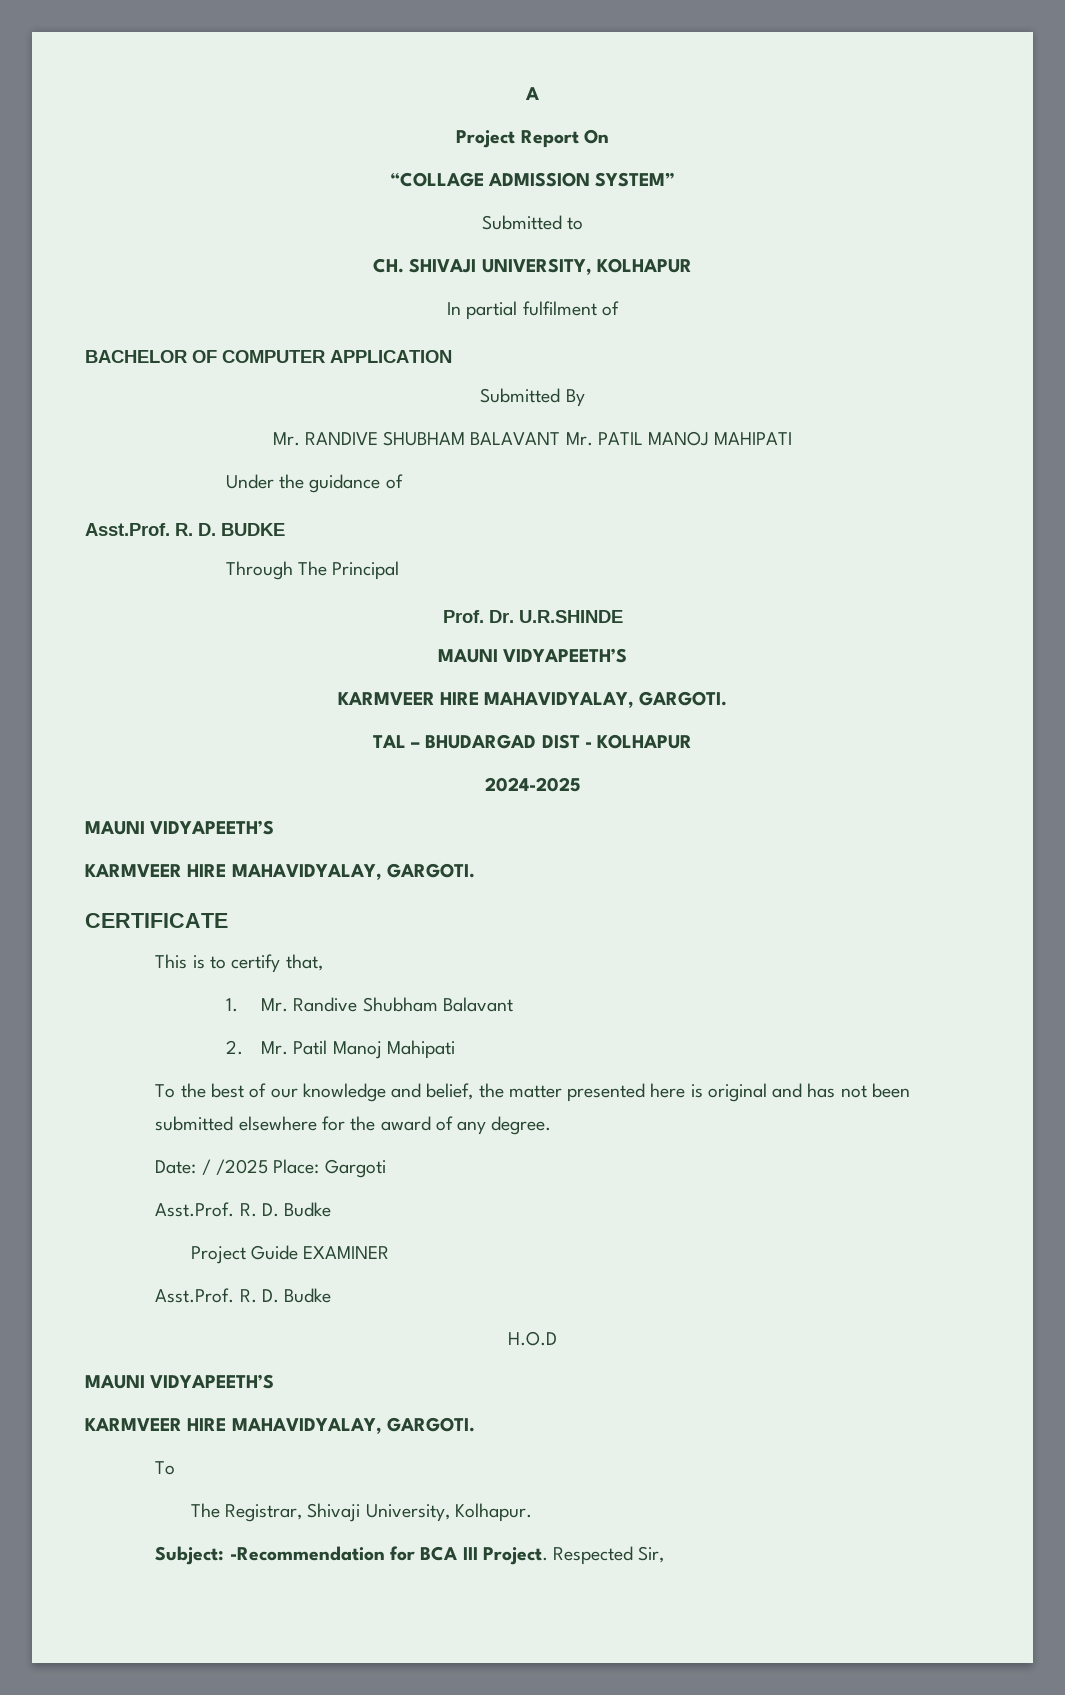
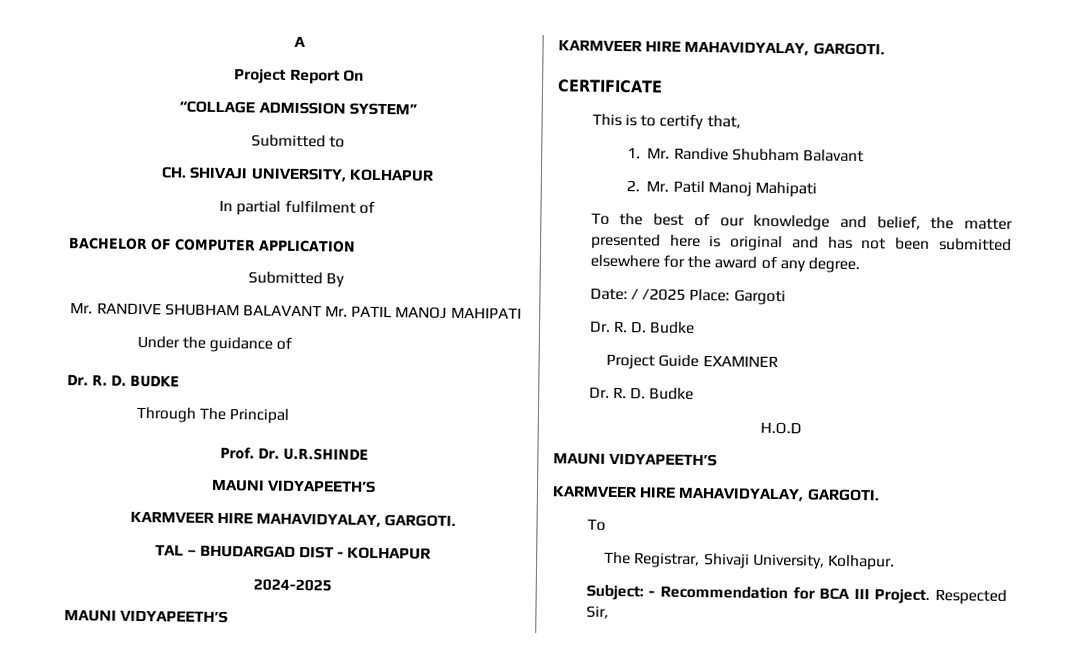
- Asst.Prof. R. D. BUDKE
+ Dr. R. D. BUDKE
  Date: / /2025 Place: Gargoti
- Asst.Prof. R. D. Budke
+ Dr. R. D. Budke
  Project Guide EXAMINER
- Asst.Prof. R. D. Budke
+ Dr. R. D. Budke
- Subject: -Recommendation for BCA III Project.
+ Subject: - Recommendation for BCA III Project.

